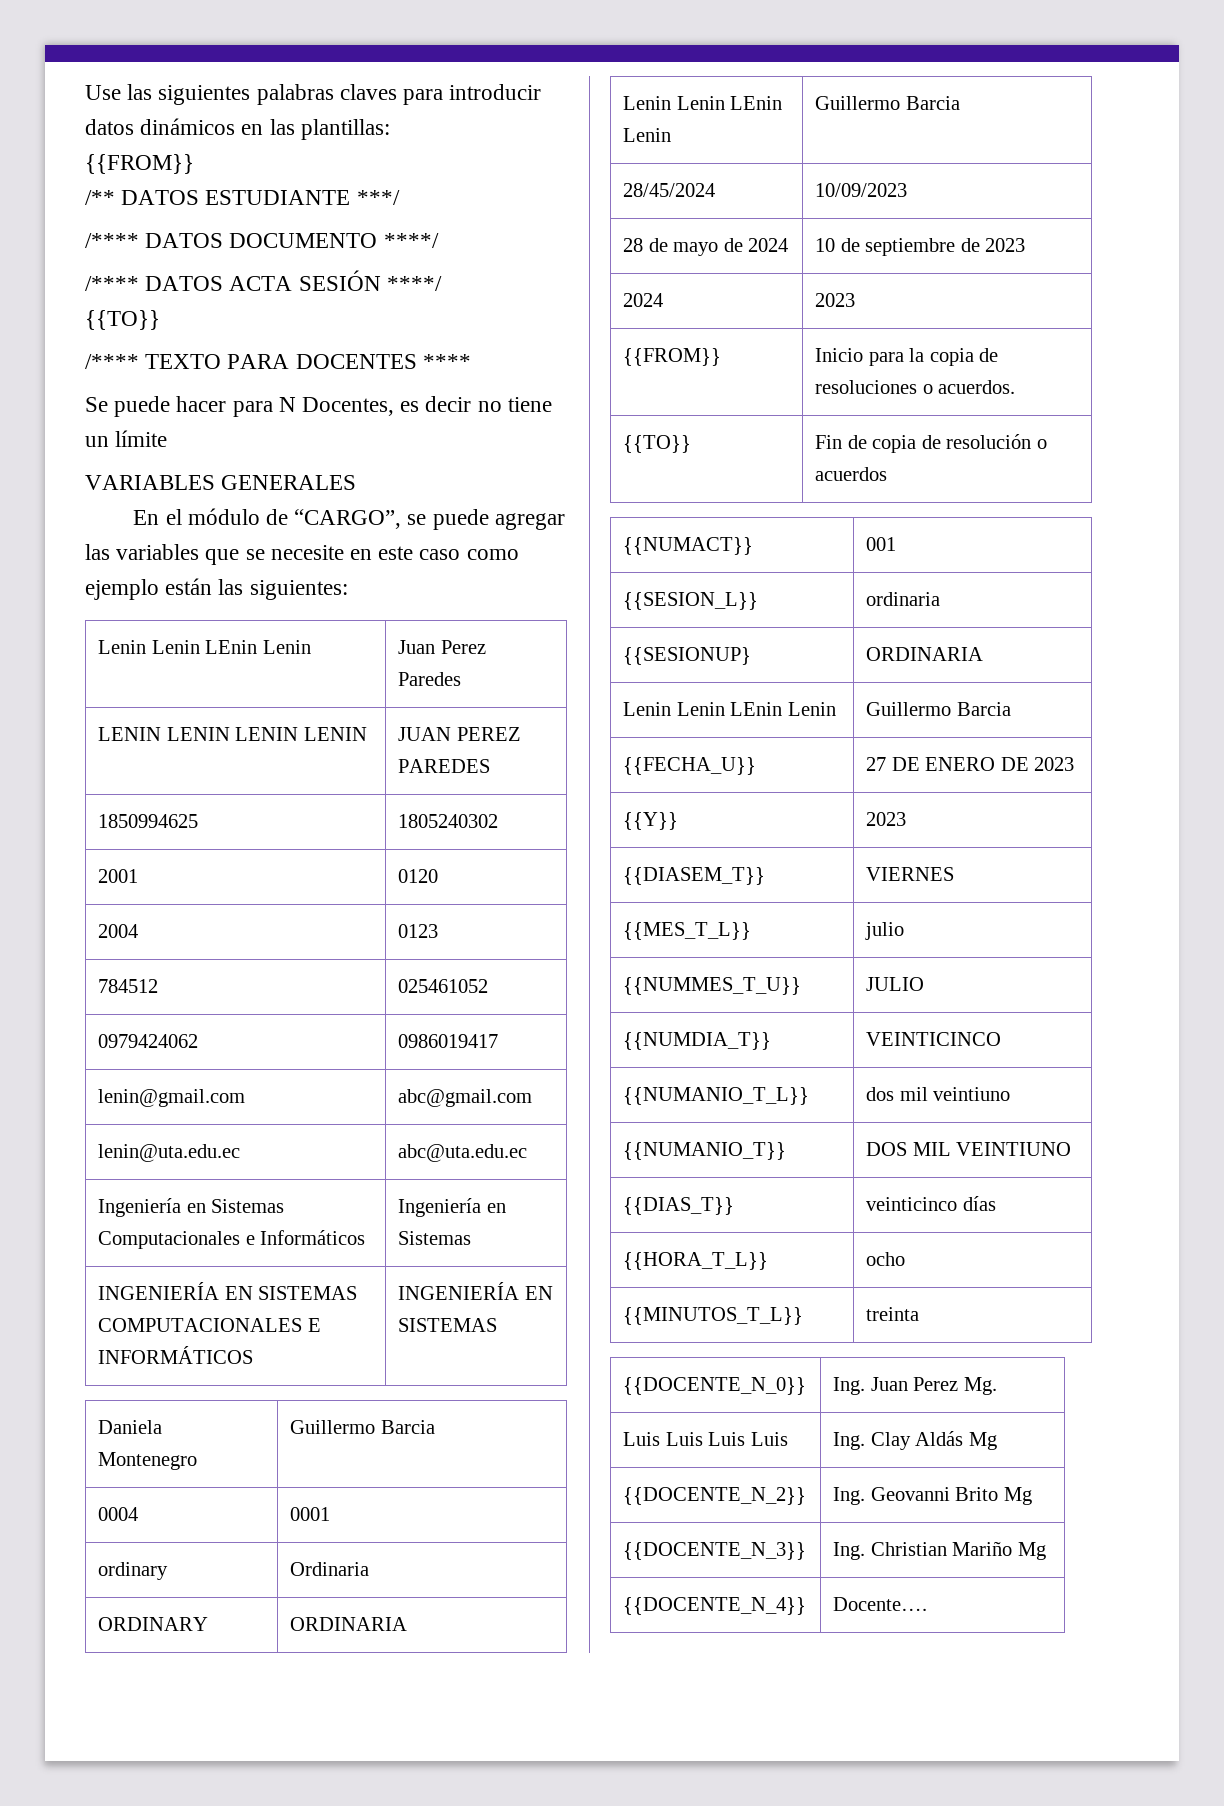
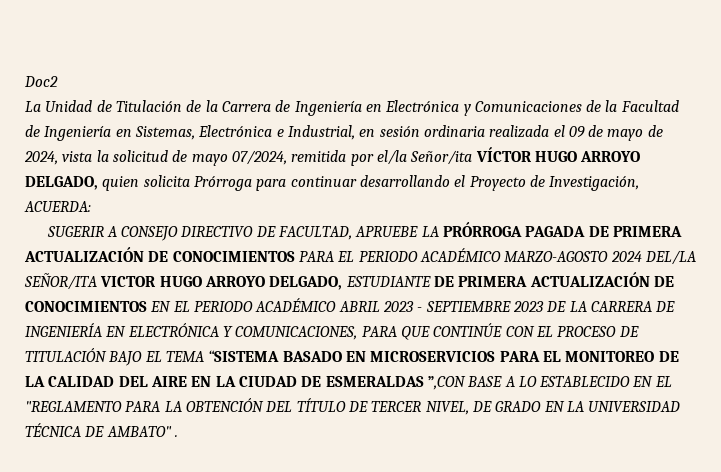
- Use las siguientes palabras claves para introducir datos dinámicos en las plantillas:
- {{FROM}}
- /** DATOS ESTUDIANTE ***/
- /**** DATOS DOCUMENTO ****/
- /**** DATOS ACTA SESIÓN ****/
- {{TO}}
- /**** TEXTO PARA DOCENTES ****
- Se puede hacer para N Docentes, es decir no tiene un límite
- VARIABLES GENERALES
- En el módulo de “CARGO”, se puede agregar las variables que se necesite en este caso como ejemplo están las siguientes:
- Lenin Lenin LEnin Lenin | Juan Perez Paredes
- LENIN LENIN LENIN LENIN | JUAN PEREZ PAREDES
- 1850994625 | 1805240302
- 2001 | 0120
- 2004 | 0123
- 784512 | 025461052
- 0979424062 | 0986019417
- lenin@gmail.com | abc@gmail.com
- lenin@uta.edu.ec | abc@uta.edu.ec
- Ingeniería en Sistemas Computacionales e Informáticos | Ingeniería en Sistemas
- INGENIERÍA EN SISTEMAS COMPUTACIONALES E INFORMÁTICOS | INGENIERÍA EN SISTEMAS
- Daniela Montenegro | Guillermo Barcia
- 0004 | 0001
- ordinary | Ordinaria
- ORDINARY | ORDINARIA
- Lenin Lenin LEnin Lenin | Guillermo Barcia
- 28/45/2024 | 10/09/2023
- 28 de mayo de 2024 | 10 de septiembre de 2023
- 2024 | 2023
- {{FROM}} | Inicio para la copia de resoluciones o acuerdos.
- {{TO}} | Fin de copia de resolución o acuerdos
- {{NUMACT}} | 001
- {{SESION_L}} | ordinaria
- {{SESIONUP} | ORDINARIA
- Lenin Lenin LEnin Lenin | Guillermo Barcia
- {{FECHA_U}} | 27 DE ENERO DE 2023
- {{Y}} | 2023
- {{DIASEM_T}} | VIERNES
- {{MES_T_L}} | julio
- {{NUMMES_T_U}} | JULIO
- {{NUMDIA_T}} | VEINTICINCO
- {{NUMANIO_T_L}} | dos mil veintiuno
- {{NUMANIO_T}} | DOS MIL VEINTIUNO
- {{DIAS_T}} | veinticinco días
- {{HORA_T_L}} | ocho
- {{MINUTOS_T_L}} | treinta
- {{DOCENTE_N_0}} | Ing. Juan Perez Mg.
- Luis Luis Luis Luis | Ing. Clay Aldás Mg
- {{DOCENTE_N_2}} | Ing. Geovanni Brito Mg
- {{DOCENTE_N_3}} | Ing. Christian Mariño Mg
- {{DOCENTE_N_4}} | Docente….
+ Doc2
+ La Unidad de Titulación de la Carrera de Ingeniería en Electrónica y Comunicaciones de la Facultad de Ingeniería en Sistemas, Electrónica e Industrial, en sesión ordinaria realizada el 09 de mayo de 2024, vista la solicitud de mayo 07/2024, remitida por el/la Señor/ita VÍCTOR HUGO ARROYO DELGADO, quien solicita Prórroga para continuar desarrollando el Proyecto de Investigación, ACUERDA:
+ SUGERIR A CONSEJO DIRECTIVO DE FACULTAD, APRUEBE LA PRÓRROGA PAGADA DE PRIMERA ACTUALIZACIÓN DE CONOCIMIENTOS PARA EL PERIODO ACADÉMICO MARZO-AGOSTO 2024 DEL/LA SEÑOR/ITA VICTOR HUGO ARROYO DELGADO, ESTUDIANTE DE PRIMERA ACTUALIZACIÓN DE CONOCIMIENTOS EN EL PERIODO ACADÉMICO ABRIL 2023 - SEPTIEMBRE 2023 DE LA CARRERA DE INGENIERÍA EN ELECTRÓNICA Y COMUNICACIONES, PARA QUE CONTINÚE CON EL PROCESO DE TITULACIÓN BAJO EL TEMA “SISTEMA BASADO EN MICROSERVICIOS PARA EL MONITOREO DE LA CALIDAD DEL AIRE EN LA CIUDAD DE ESMERALDAS ”,CON BASE A LO ESTABLECIDO EN EL "REGLAMENTO PARA LA OBTENCIÓN DEL TÍTULO DE TERCER NIVEL, DE GRADO EN LA UNIVERSIDAD TÉCNICA DE AMBATO" .

